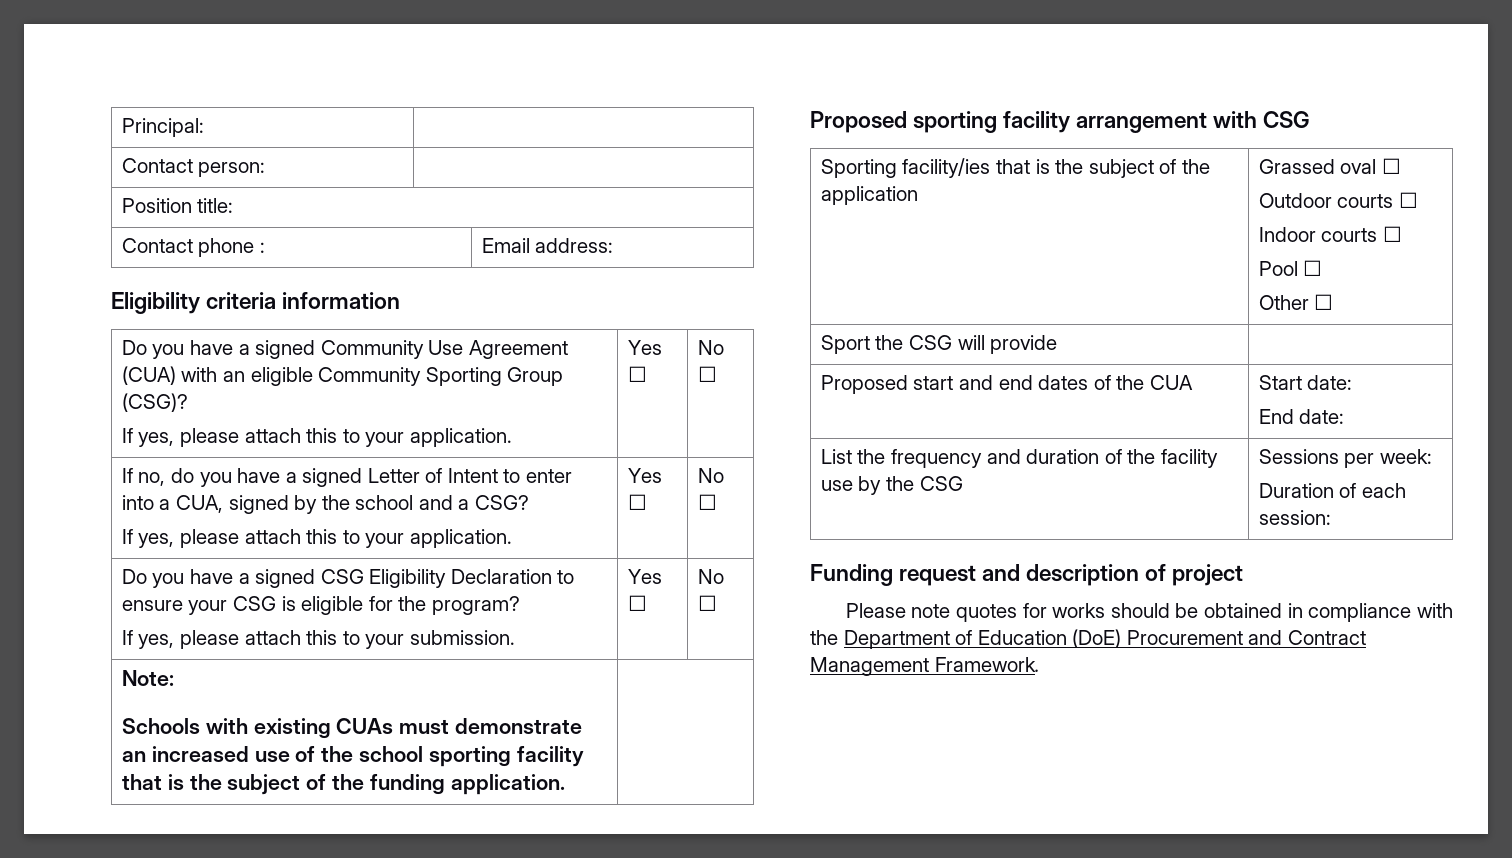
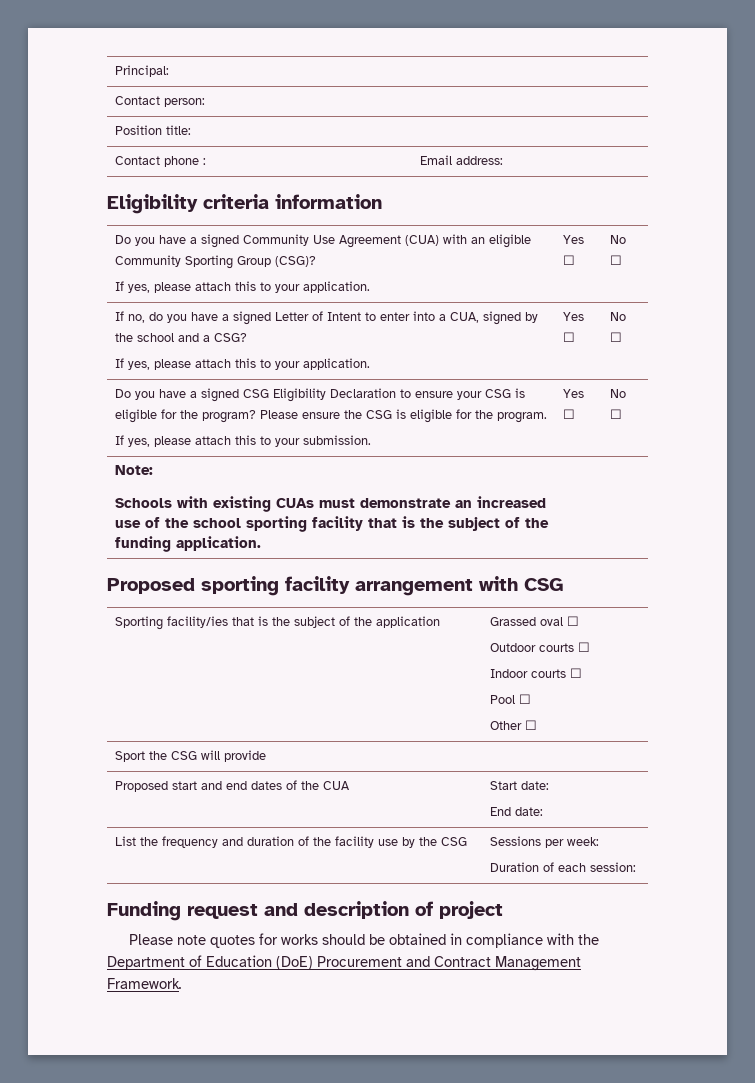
- Do you have a signed CSG Eligibility Declaration to ensure your CSG is eligible for the program?
+ Do you have a signed CSG Eligibility Declaration to ensure your CSG is eligible for the program? Please ensure the CSG is eligible for the program.

